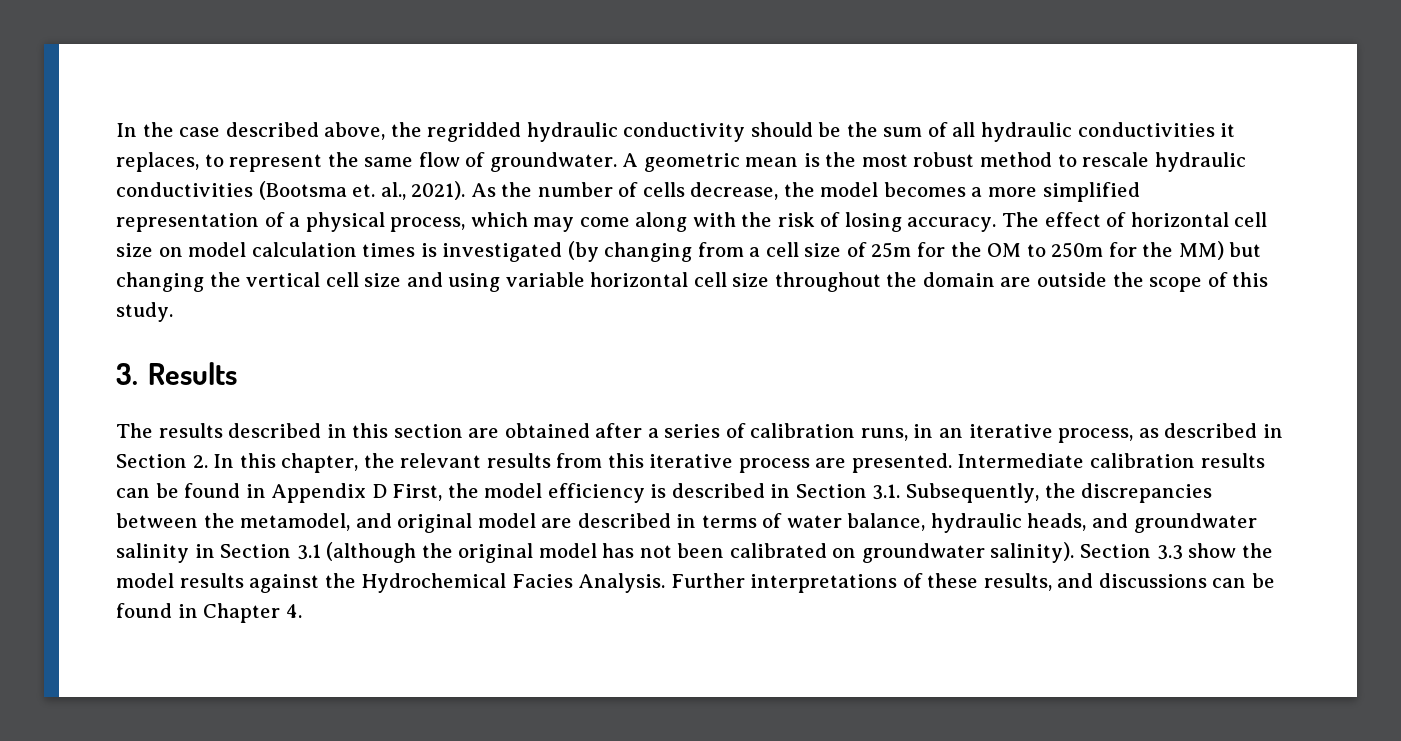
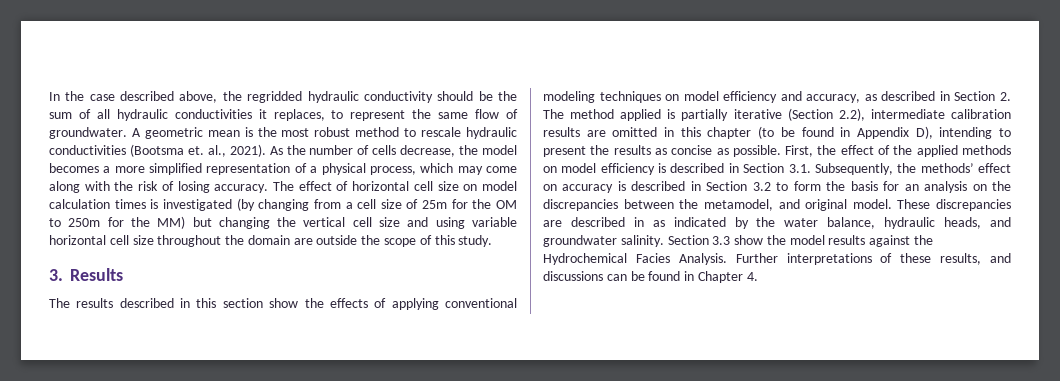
- The results described in this section are obtained after a series of calibration runs, in an iterative process, as described in Section 2. In this chapter, the relevant results from this iterative process are presented. Intermediate calibration results can be found in Appendix D First, the model efficiency is described in Section 3.1. Subsequently, the discrepancies between the metamodel, and original model are described in terms of water balance, hydraulic heads, and groundwater salinity in Section 3.1 (although the original model has not been calibrated on groundwater salinity).
+ The results described in this section show the effects of applying conventional modeling techniques on model efficiency and accuracy, as described in Section 2. The method applied is partially iterative (Section 2.2), intermediate calibration results are omitted in this chapter (to be found in Appendix D), intending to present the results as concise as possible. First, the effect of the applied methods on model efficiency is described in Section 3.1. Subsequently, the methods’ effect on accuracy is described in Section 3.2 to form the basis for an analysis on the discrepancies between the metamodel, and original model. These discrepancies are described in as indicated by the water balance, hydraulic heads, and groundwater salinity.

